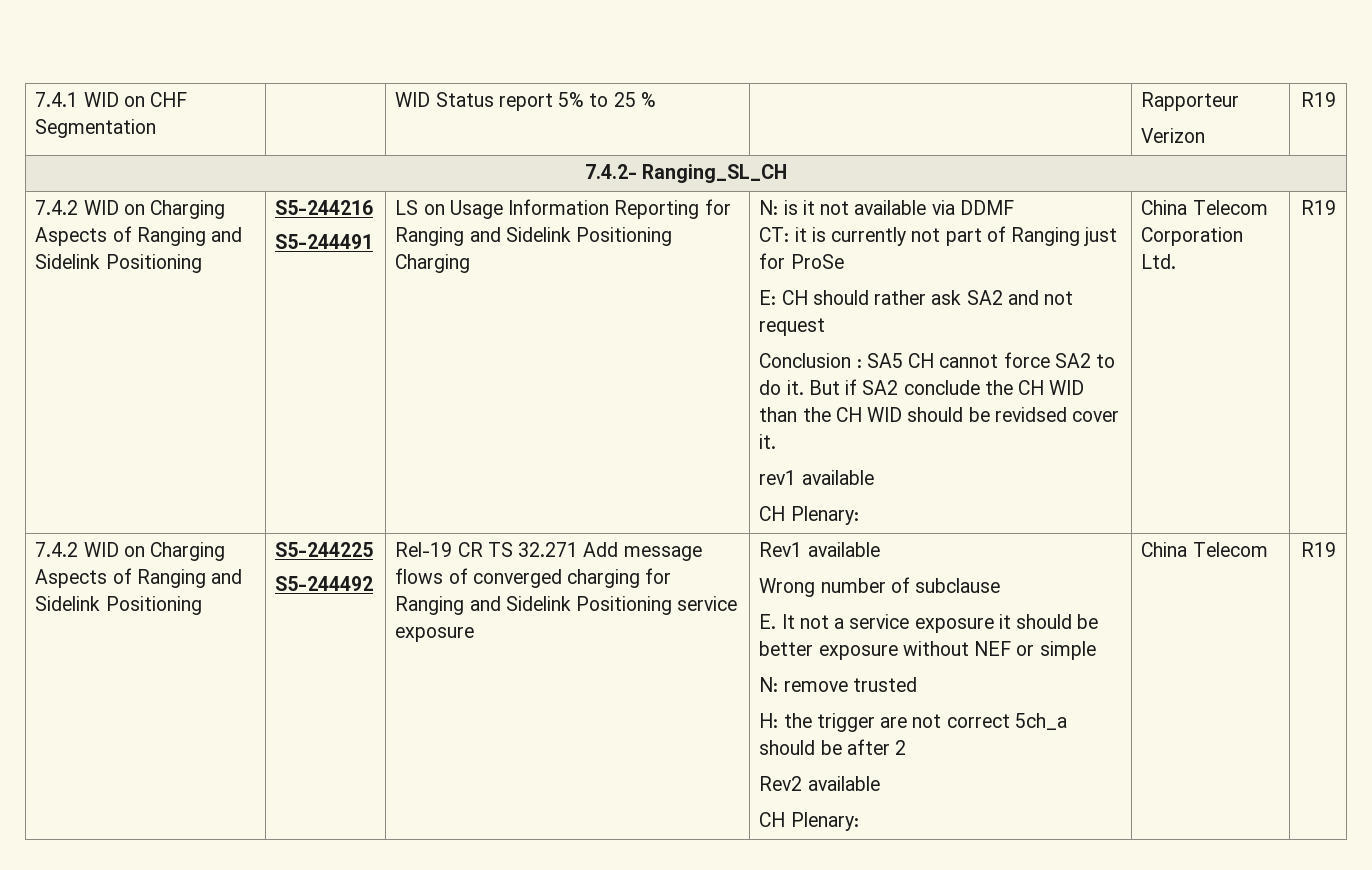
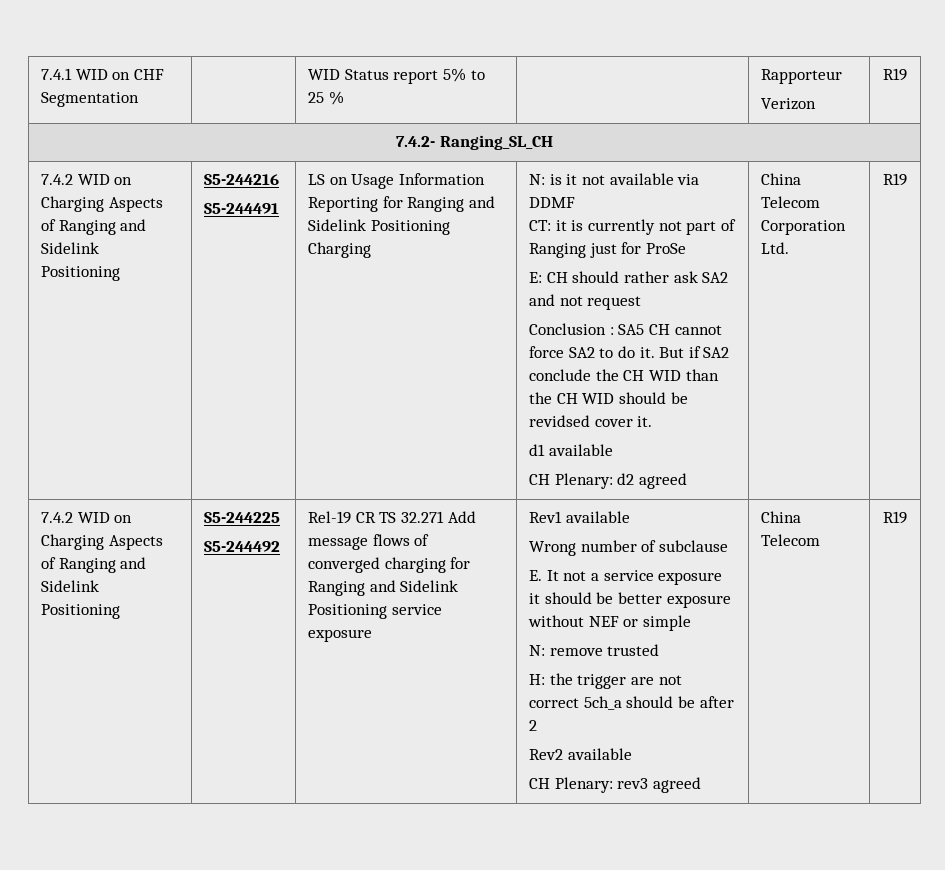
- rev1 available
- CH Plenary:
+ d1 available
+ CH Plenary: d2 agreed
  Rev2 available
- CH Plenary:
+ CH Plenary: rev3 agreed

